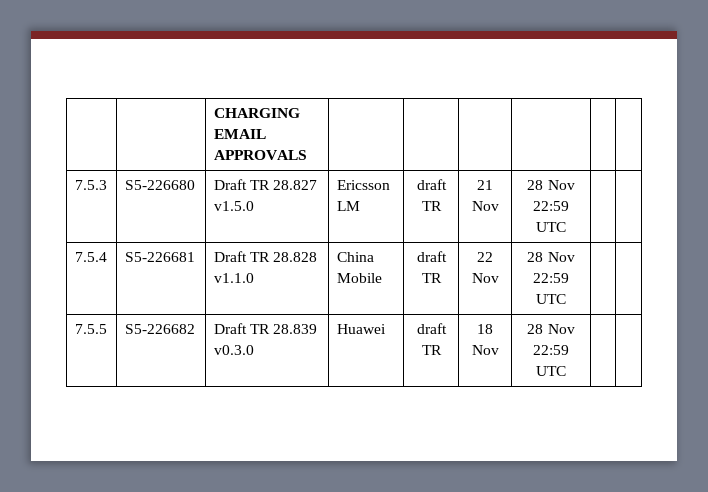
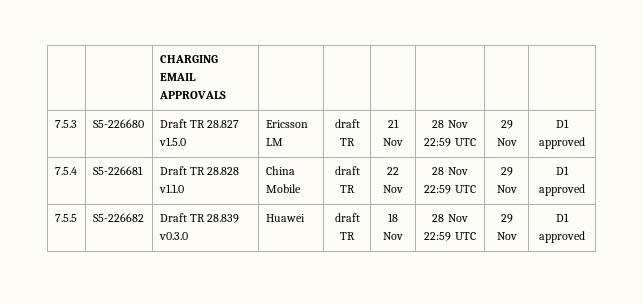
- 7.5.3 | S5-226680 | Draft TR 28.827 v1.5.0 | Ericsson LM | draft TR | 21 Nov | 28 Nov 22:59 UTC | |
+ 7.5.3 | S5-226680 | Draft TR 28.827 v1.5.0 | Ericsson LM | draft TR | 21 Nov | 28 Nov 22:59 UTC | 29 Nov | D1 approved
- 7.5.4 | S5-226681 | Draft TR 28.828 v1.1.0 | China Mobile | draft TR | 22 Nov | 28 Nov 22:59 UTC | |
+ 7.5.4 | S5-226681 | Draft TR 28.828 v1.1.0 | China Mobile | draft TR | 22 Nov | 28 Nov 22:59 UTC | 29 Nov | D1 approved
- 7.5.5 | S5-226682 | Draft TR 28.839 v0.3.0 | Huawei | draft TR | 18 Nov | 28 Nov 22:59 UTC | |
+ 7.5.5 | S5-226682 | Draft TR 28.839 v0.3.0 | Huawei | draft TR | 18 Nov | 28 Nov 22:59 UTC | 29 Nov | D1 approved

